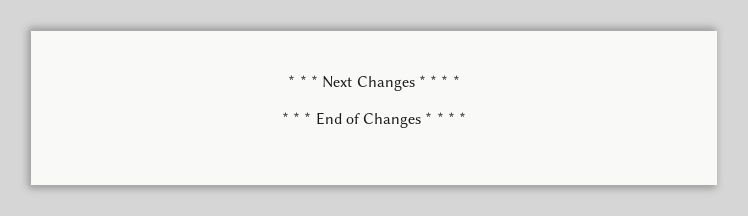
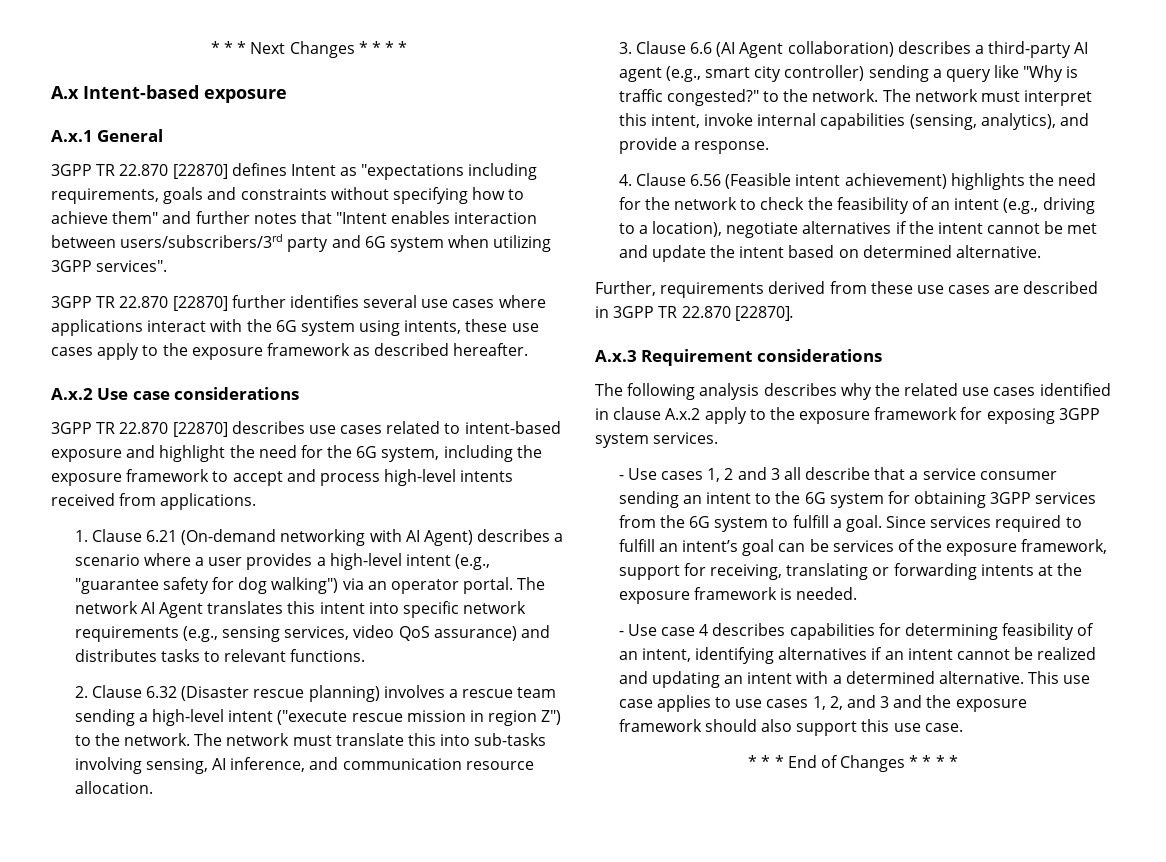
+ A.x Intent-based exposure
+ A.x.1 General
+ 3GPP TR 22.870 [22870] defines Intent as "expectations including requirements, goals and constraints without specifying how to achieve them" and further notes that "Intent enables interaction between users/subscribers/3rd party and 6G system when utilizing 3GPP services".
+ 3GPP TR 22.870 [22870] further identifies several use cases where applications interact with the 6G system using intents, these use cases apply to the exposure framework as described hereafter.
+ A.x.2 Use case considerations
+ 3GPP TR 22.870 [22870] describes use cases related to intent-based exposure and highlight the need for the 6G system, including the exposure framework to accept and process high-level intents received from applications.
+ 1. Clause 6.21 (On-demand networking with AI Agent) describes a scenario where a user provides a high-level intent (e.g., "guarantee safety for dog walking") via an operator portal. The network AI Agent translates this intent into specific network requirements (e.g., sensing services, video QoS assurance) and distributes tasks to relevant functions.
+ 2. Clause 6.32 (Disaster rescue planning) involves a rescue team sending a high-level intent ("execute rescue mission in region Z") to the network. The network must translate this into sub-tasks involving sensing, AI inference, and communication resource allocation.
+ 3. Clause 6.6 (AI Agent collaboration) describes a third-party AI agent (e.g., smart city controller) sending a query like "Why is traffic congested?" to the network. The network must interpret this intent, invoke internal capabilities (sensing, analytics), and provide a response.
+ 4. Clause 6.56 (Feasible intent achievement) highlights the need for the network to check the feasibility of an intent (e.g., driving to a location), negotiate alternatives if the intent cannot be met and update the intent based on determined alternative.
+ Further, requirements derived from these use cases are described in 3GPP TR 22.870 [22870].
+ A.x.3 Requirement considerations
+ The following analysis describes why the related use cases identified in clause A.x.2 apply to the exposure framework for exposing 3GPP system services.
+ - Use cases 1, 2 and 3 all describe that a service consumer sending an intent to the 6G system for obtaining 3GPP services from the 6G system to fulfill a goal. Since services required to fulfill an intent’s goal can be services of the exposure framework, support for receiving, translating or forwarding intents at the exposure framework is needed.
+ - Use case 4 describes capabilities for determining feasibility of an intent, identifying alternatives if an intent cannot be realized and updating an intent with a determined alternative. This use case applies to use cases 1, 2, and 3 and the exposure framework should also support this use case.

